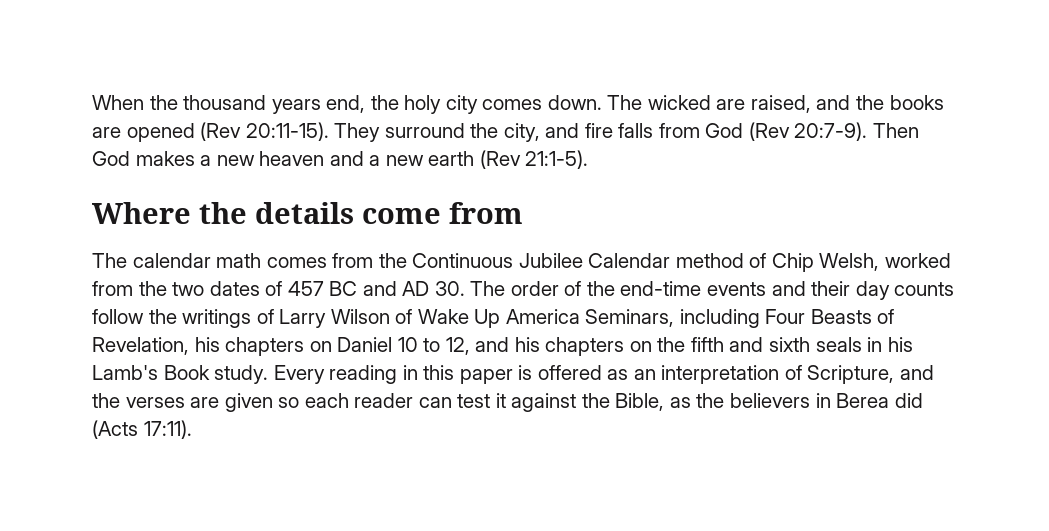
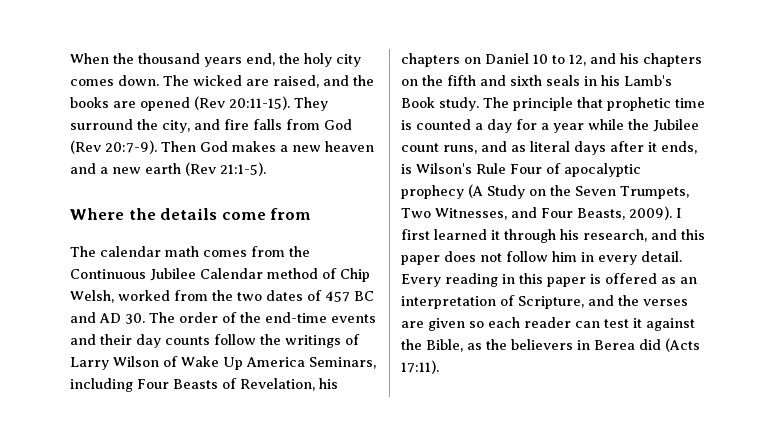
+ The principle that prophetic time is counted a day for a year while the Jubilee count runs, and as literal days after it ends, is Wilson's Rule Four of apocalyptic prophecy (A Study on the Seven Trumpets, Two Witnesses, and Four Beasts, 2009). I first learned it through his research, and this paper does not follow him in every detail.

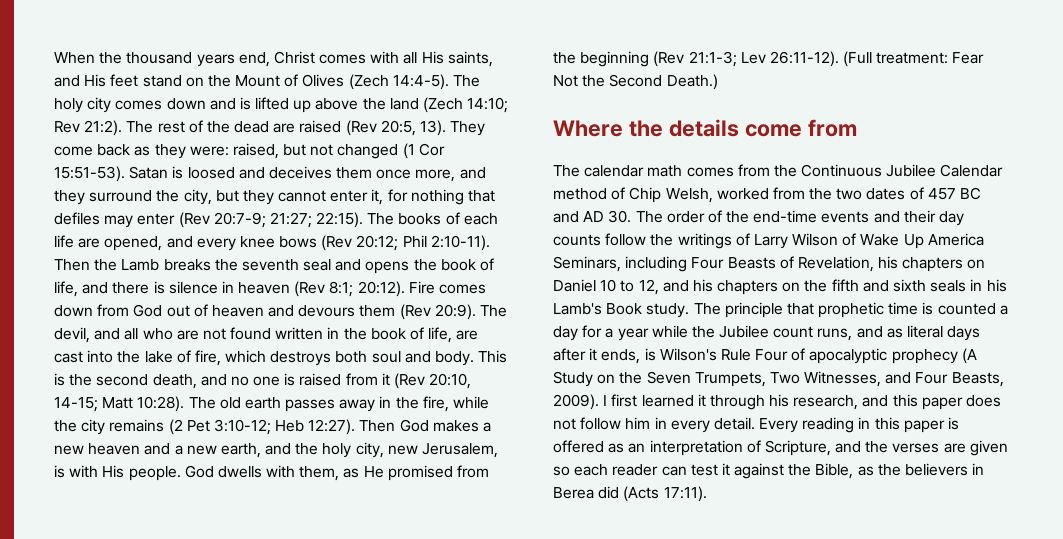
- When the thousand years end, the holy city comes down. The wicked are raised, and the books are opened (Rev 20:11-15). They surround the city, and fire falls from God (Rev 20:7-9).
+ When the thousand years end, Christ comes with all His saints, and His feet stand on the Mount of Olives (Zech 14:4-5). The holy city comes down and is lifted up above the land (Zech 14:10; Rev 21:2). The rest of the dead are raised (Rev 20:5, 13). They come back as they were: raised, but not changed (1 Cor 15:51-53). Satan is loosed and deceives them once more, and they surround the city, but they cannot enter it, for nothing that defiles may enter (Rev 20:7-9; 21:27; 22:15). The books of each life are opened, and every knee bows (Rev 20:12; Phil 2:10-11). Then the Lamb breaks the seventh seal and opens the book of life, and there is silence in heaven (Rev 8:1; 20:12). Fire comes down from God out of heaven and devours them (Rev 20:9). The devil, and all who are not found written in the book of life, are cast into the lake of fire, which destroys both soul and body. This is the second death, and no one is raised from it (Rev 20:10, 14-15; Matt 10:28). The old earth passes away in the fire, while the city remains (2 Pet 3:10-12; Heb 12:27).
- Then God makes a new heaven and a new earth (Rev 21:1-5).
+ Then God makes a new heaven and a new earth, and the holy city, new Jerusalem, is with His people. God dwells with them, as He promised from the beginning (Rev 21:1-3; Lev 26:11-12). (Full treatment: Fear Not the Second Death.)

